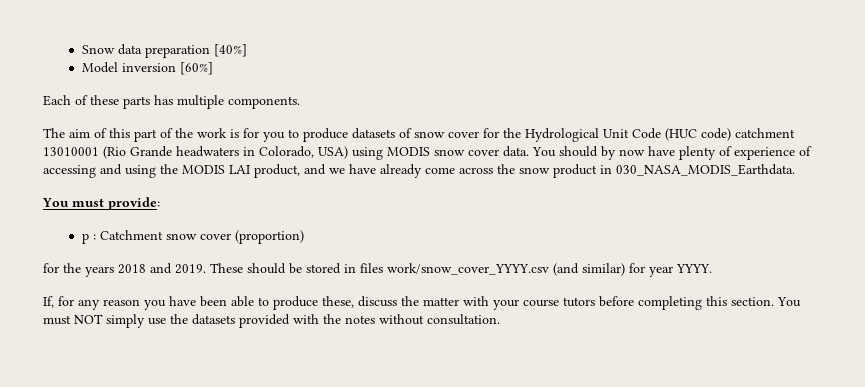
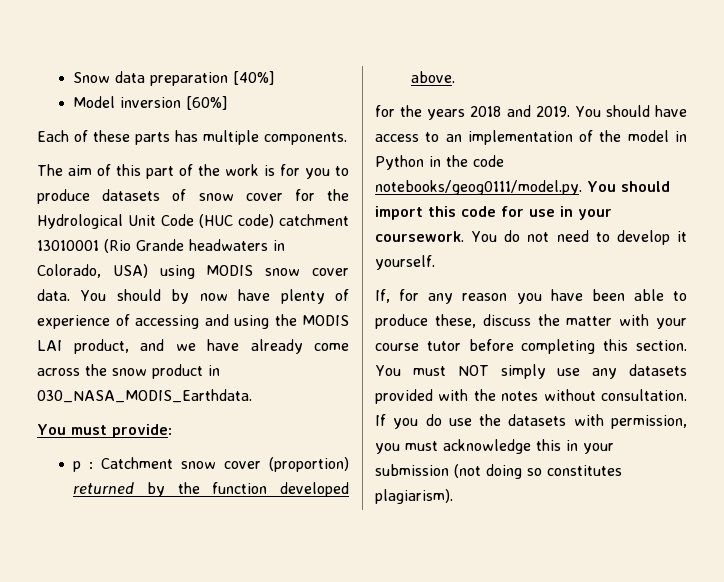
- p : Catchment snow cover (proportion)
+ p : Catchment snow cover (proportion) returned by the function developed above.
- These should be stored in files work/snow_cover_YYYY.csv (and similar) for year YYYY.
+ You should have access to an implementation of the model in Python in the code notebooks/geog0111/model.py. You should import this code for use in your coursework. You do not need to develop it yourself.
- If, for any reason you have been able to produce these, discuss the matter with your course tutors before completing this section.
+ If, for any reason you have been able to produce these, discuss the matter with your course tutor before completing this section.
- You must NOT simply use the datasets provided with the notes without consultation.
+ You must NOT simply use any datasets provided with the notes without consultation.
+ If you do use the datasets with permission, you must acknowledge this in your submission (not doing so constitutes plagiarism).

